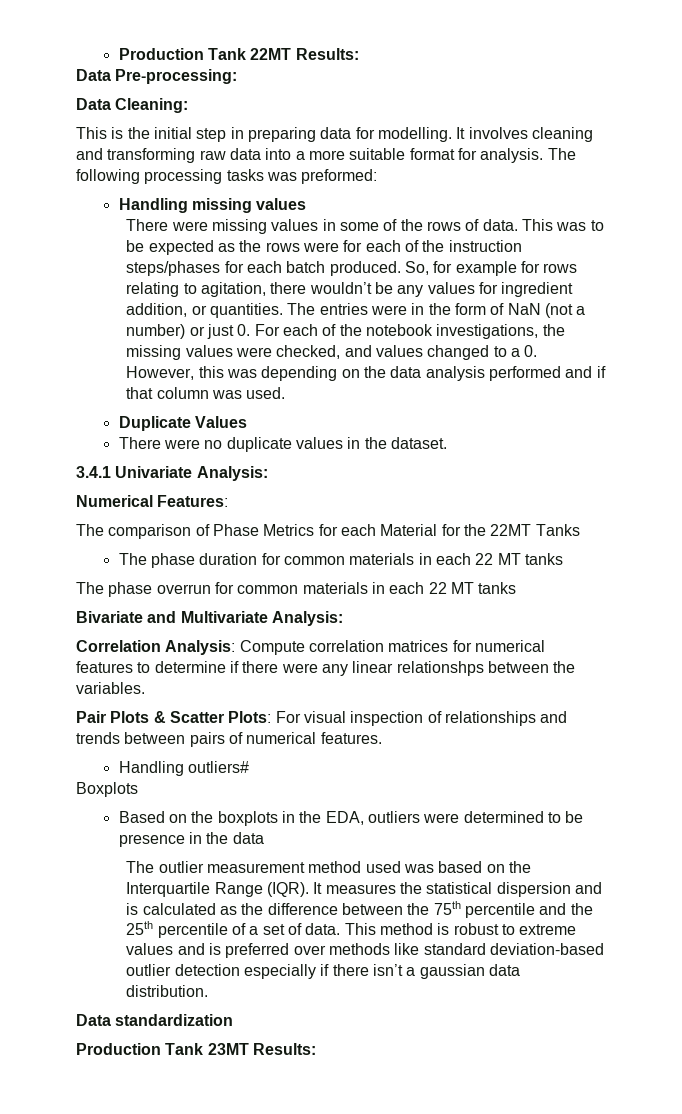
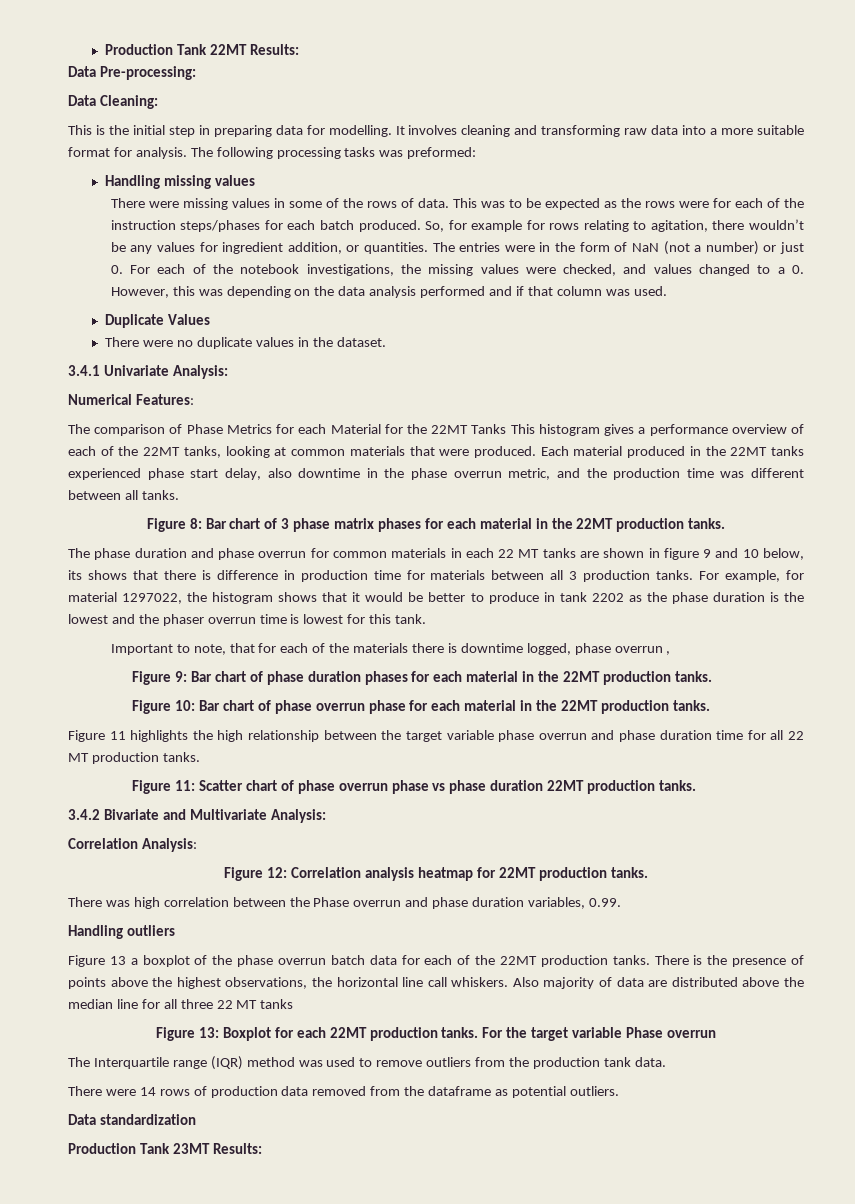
- The comparison of Phase Metrics for each Material for the 22MT Tanks
- The phase duration for common materials in each 22 MT tanks
- The phase overrun for common materials in each 22 MT tanks
- Bivariate and Multivariate Analysis:
+ The comparison of Phase Metrics for each Material for the 22MT Tanks This histogram gives a performance overview of each of the 22MT tanks, looking at common materials that were produced. Each material produced in the 22MT tanks experienced phase start delay, also downtime in the phase overrun metric, and the production time was different between all tanks.
+ Figure 8: Bar chart of 3 phase matrix phases for each material in the 22MT production tanks.
+ The phase duration and phase overrun for common materials in each 22 MT tanks are shown in figure 9 and 10 below, its shows that there is difference in production time for materials between all 3 production tanks. For example, for material 1297022, the histogram shows that it would be better to produce in tank 2202 as the phase duration is the lowest and the phaser overrun time is lowest for this tank.
+ Important to note, that for each of the materials there is downtime logged, phase overrun ,
+ Figure 9: Bar chart of phase duration phases for each material in the 22MT production tanks.
+ Figure 10: Bar chart of phase overrun phase for each material in the 22MT production tanks.
+ Figure 11 highlights the high relationship between the target variable phase overrun and phase duration time for all 22 MT production tanks.
+ Figure 11: Scatter chart of phase overrun phase vs phase duration 22MT production tanks.
+ 3.4.2 Bivariate and Multivariate Analysis:
- Correlation Analysis: Compute correlation matrices for numerical features to determine if there were any linear relationshps between the variables.
- Pair Plots & Scatter Plots: For visual inspection of relationships and trends between pairs of numerical features.
- Handling outliers#
- Boxplots
- Based on the boxplots in the EDA, outliers were determined to be presence in the data
- The outlier measurement method used was based on the Interquartile Range (IQR). It measures the statistical dispersion and is calculated as the difference between the 75th percentile and the 25th percentile of a set of data. This method is robust to extreme values and is preferred over methods like standard deviation-based outlier detection especially if there isn’t a gaussian data distribution.
+ Correlation Analysis:
+ Figure 12: Correlation analysis heatmap for 22MT production tanks.
+ There was high correlation between the Phase overrun and phase duration variables, 0.99.
+ Handling outliers
+ Figure 13 a boxplot of the phase overrun batch data for each of the 22MT production tanks. There is the presence of points above the highest observations, the horizontal line call whiskers. Also majority of data are distributed above the median line for all three 22 MT tanks
+ Figure 13: Boxplot for each 22MT production tanks. For the target variable Phase overrun
+ The Interquartile range (IQR) method was used to remove outliers from the production tank data.
+ There were 14 rows of production data removed from the dataframe as potential outliers.

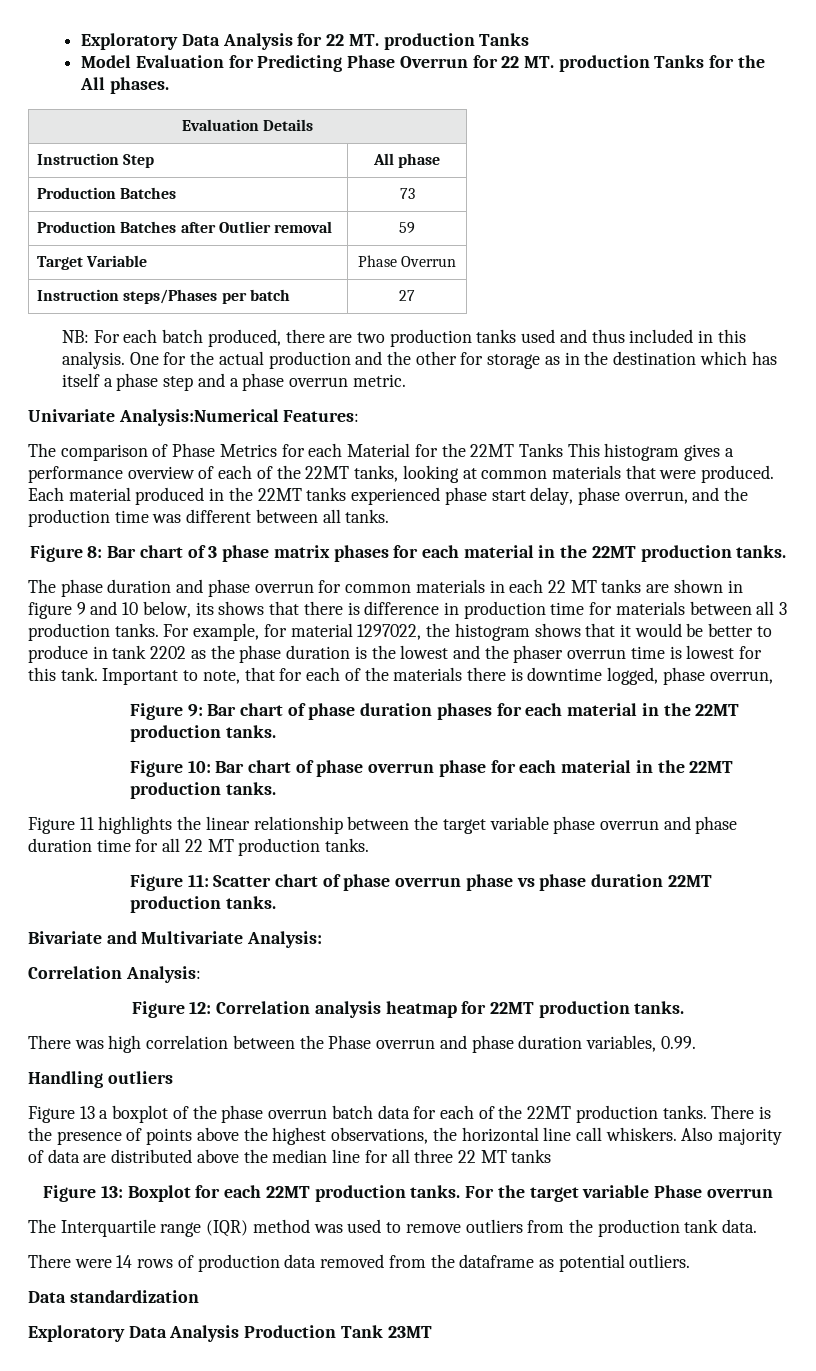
- Production Tank 22MT Results:
- Data Pre-processing:
- Data Cleaning:
- This is the initial step in preparing data for modelling. It involves cleaning and transforming raw data into a more suitable format for analysis. The following processing tasks was preformed:
- Handling missing values
- There were missing values in some of the rows of data. This was to be expected as the rows were for each of the instruction steps/phases for each batch produced. So, for example for rows relating to agitation, there wouldn’t be any values for ingredient addition, or quantities. The entries were in the form of NaN (not a number) or just 0. For each of the notebook investigations, the missing values were checked, and values changed to a 0. However, this was depending on the data analysis performed and if that column was used.
- Duplicate Values
- There were no duplicate values in the dataset.
- 3.4.1 Univariate Analysis:
- Numerical Features:
+ Exploratory Data Analysis for 22 MT. production Tanks
+ Model Evaluation for Predicting Phase Overrun for 22 MT. production Tanks for the All phases.
+ Evaluation Details
+ Instruction Step | All phase
+ Production Batches | 73
+ Production Batches after Outlier removal | 59
+ Target Variable | Phase Overrun
+ Instruction steps/Phases per batch | 27
+ NB: For each batch produced, there are two production tanks used and thus included in this analysis. One for the actual production and the other for storage as in the destination which has itself a phase step and a phase overrun metric.
+ Univariate Analysis:Numerical Features:
- Each material produced in the 22MT tanks experienced phase start delay, also downtime in the phase overrun metric, and the production time was different between all tanks.
+ Each material produced in the 22MT tanks experienced phase start delay, phase overrun, and the production time was different between all tanks.
- For example, for material 1297022, the histogram shows that it would be better to produce in tank 2202 as the phase duration is the lowest and the phaser overrun time is lowest for this tank.
- Important to note, that for each of the materials there is downtime logged, phase overrun ,
+ For example, for material 1297022, the histogram shows that it would be better to produce in tank 2202 as the phase duration is the lowest and the phaser overrun time is lowest for this tank. Important to note, that for each of the materials there is downtime logged, phase overrun,
- Figure 11 highlights the high relationship between the target variable phase overrun and phase duration time for all 22 MT production tanks.
+ Figure 11 highlights the linear relationship between the target variable phase overrun and phase duration time for all 22 MT production tanks.
- 3.4.2 Bivariate and Multivariate Analysis:
+ Bivariate and Multivariate Analysis:
- Production Tank 23MT Results:
+ Exploratory Data Analysis Production Tank 23MT

